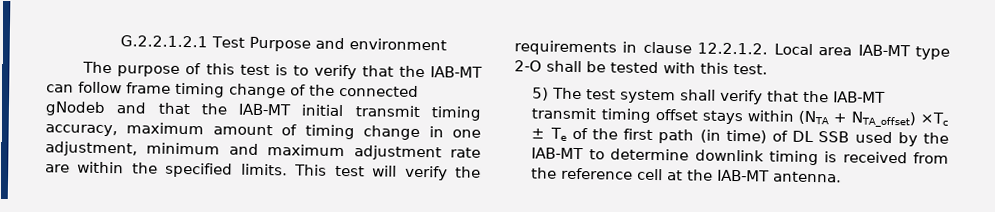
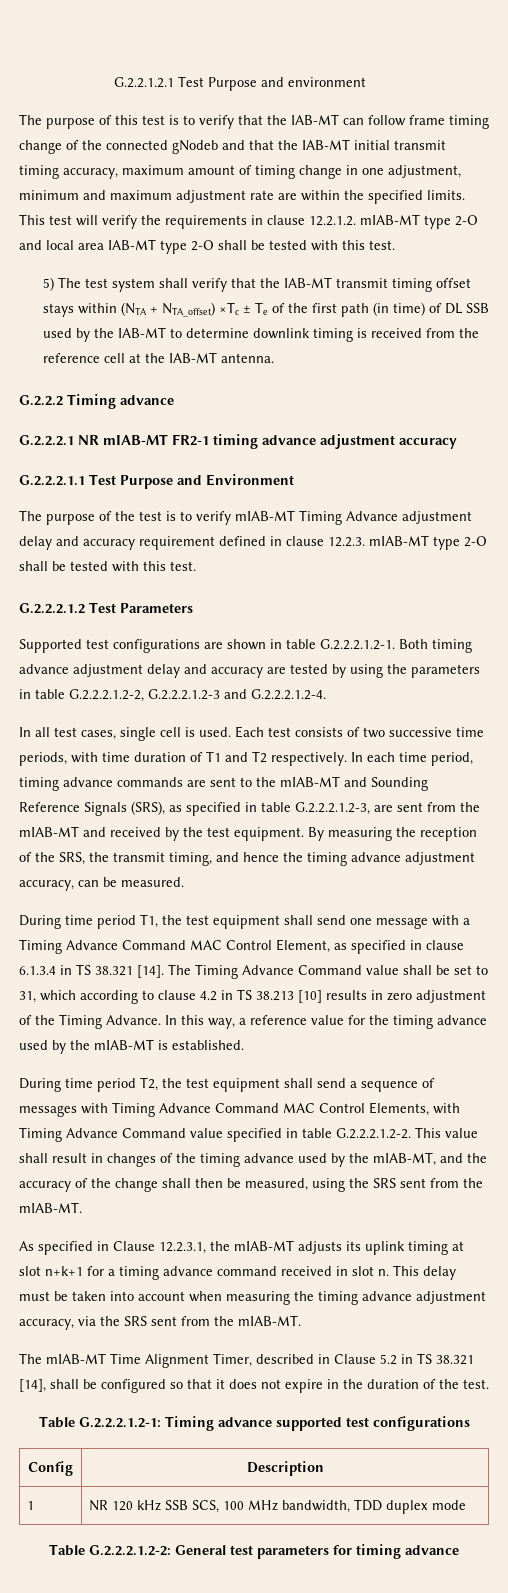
- This test will verify the requirements in clause 12.2.1.2. Local area IAB-MT type 2-O shall be tested with this test.
+ This test will verify the requirements in clause 12.2.1.2. mIAB-MT type 2-O and local area IAB-MT type 2-O shall be tested with this test.
+ G.2.2.2 Timing advance
+ G.2.2.2.1 NR mIAB-MT FR2-1 timing advance adjustment accuracy
+ G.2.2.2.1.1 Test Purpose and Environment
+ The purpose of the test is to verify mIAB-MT Timing Advance adjustment delay and accuracy requirement defined in clause 12.2.3. mIAB-MT type 2-O shall be tested with this test.
+ G.2.2.2.1.2 Test Parameters
+ Supported test configurations are shown in table G.2.2.2.1.2-1. Both timing advance adjustment delay and accuracy are tested by using the parameters in table G.2.2.2.1.2-2, G.2.2.2.1.2-3 and G.2.2.2.1.2-4.
+ In all test cases, single cell is used. Each test consists of two successive time periods, with time duration of T1 and T2 respectively. In each time period, timing advance commands are sent to the mIAB-MT and Sounding Reference Signals (SRS), as specified in table G.2.2.2.1.2-3, are sent from the mIAB-MT and received by the test equipment. By measuring the reception of the SRS, the transmit timing, and hence the timing advance adjustment accuracy, can be measured.
+ During time period T1, the test equipment shall send one message with a Timing Advance Command MAC Control Element, as specified in clause 6.1.3.4 in TS 38.321 [14]. The Timing Advance Command value shall be set to 31, which according to clause 4.2 in TS 38.213 [10] results in zero adjustment of the Timing Advance. In this way, a reference value for the timing advance used by the mIAB-MT is established.
+ During time period T2, the test equipment shall send a sequence of messages with Timing Advance Command MAC Control Elements, with Timing Advance Command value specified in table G.2.2.2.1.2-2. This value shall result in changes of the timing advance used by the mIAB-MT, and the accuracy of the change shall then be measured, using the SRS sent from the mIAB-MT.
+ As specified in Clause 12.2.3.1, the mIAB-MT adjusts its uplink timing at slot n+k+1 for a timing advance command received in slot n. This delay must be taken into account when measuring the timing advance adjustment accuracy, via the SRS sent from the mIAB-MT.
+ The mIAB-MT Time Alignment Timer, described in Clause 5.2 in TS 38.321 [14], shall be configured so that it does not expire in the duration of the test.
+ Table G.2.2.2.1.2-1: Timing advance supported test configurations
+ Config | Description
+ 1 | NR 120 kHz SSB SCS, 100 MHz bandwidth, TDD duplex mode
+ Table G.2.2.2.1.2-2: General test parameters for timing advance

